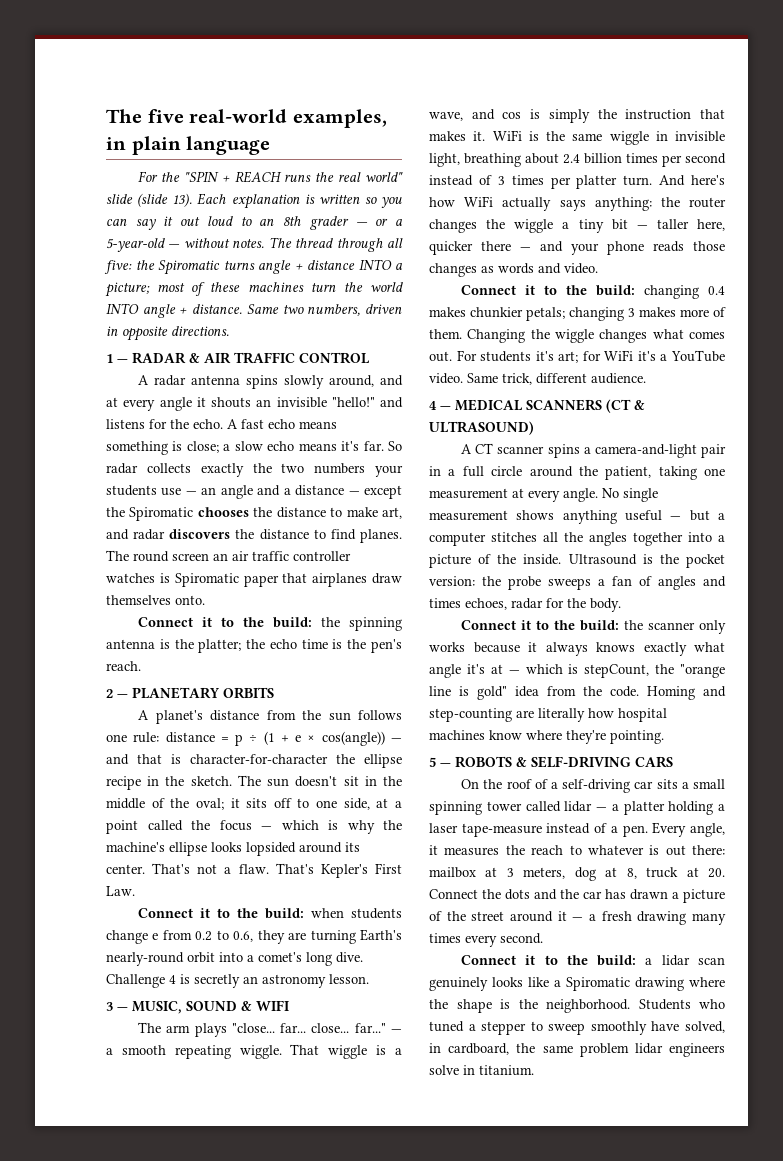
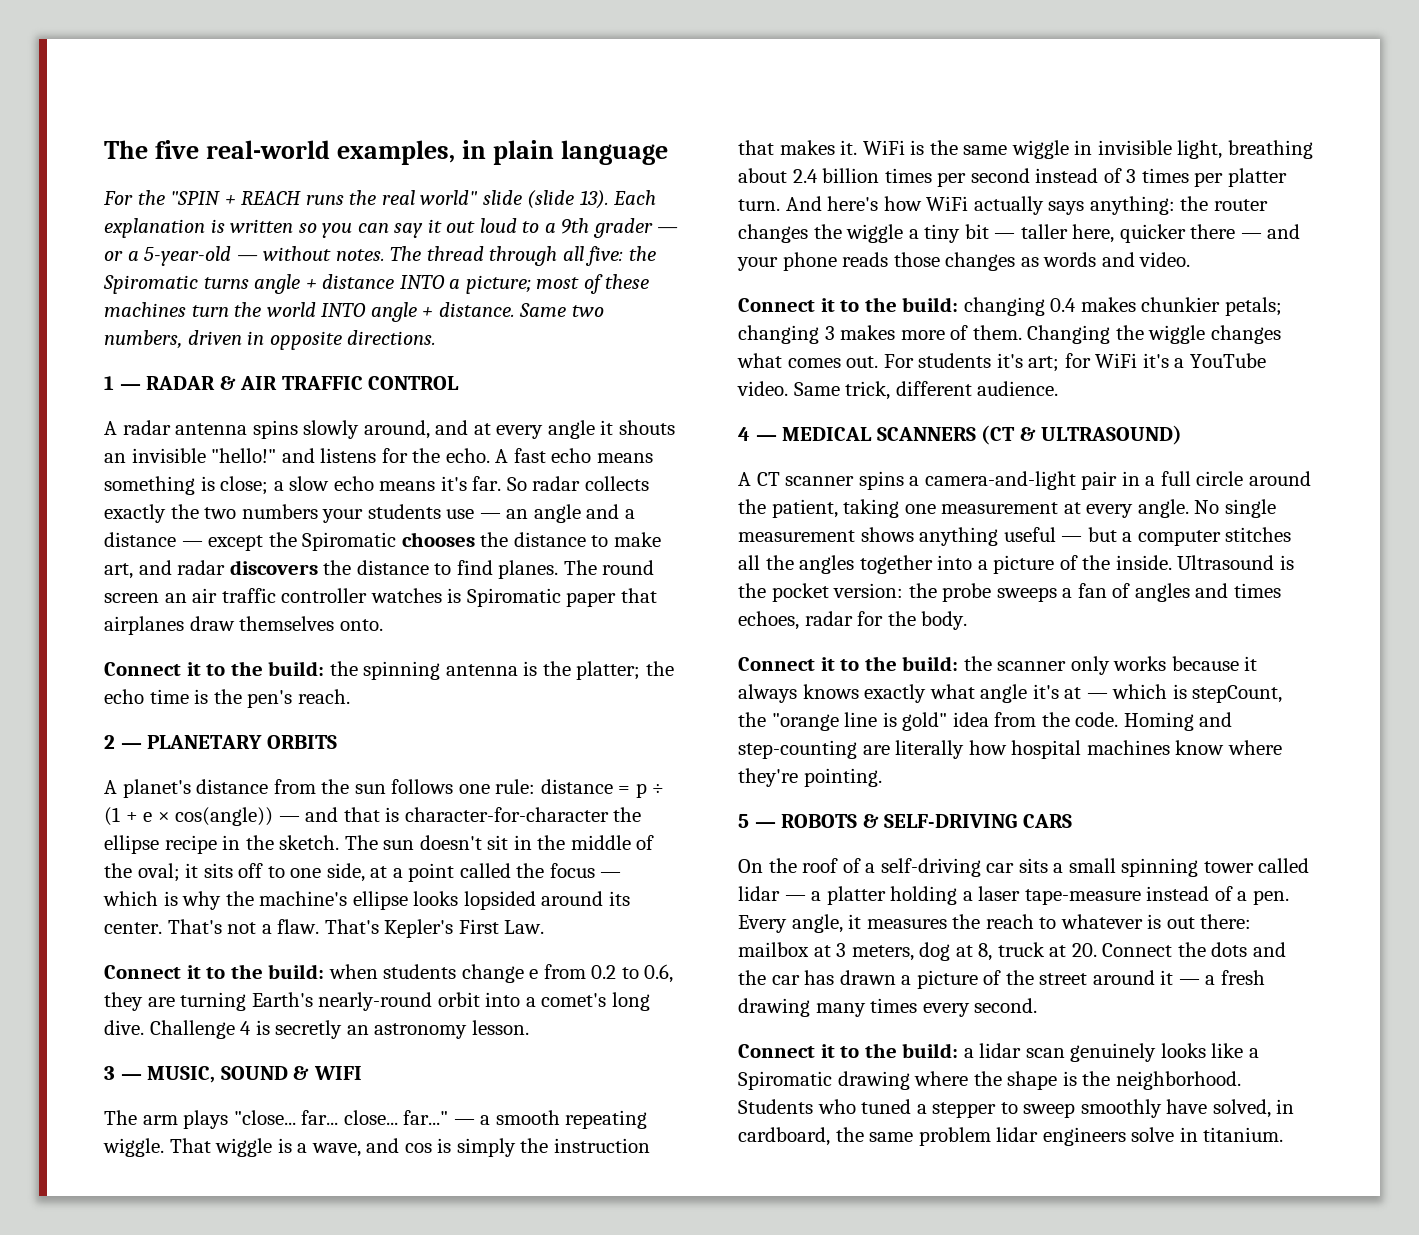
- Each explanation is written so you can say it out loud to an 8th grader — or a 5-year-old — without notes.
+ Each explanation is written so you can say it out loud to a 9th grader — or a 5-year-old — without notes.

